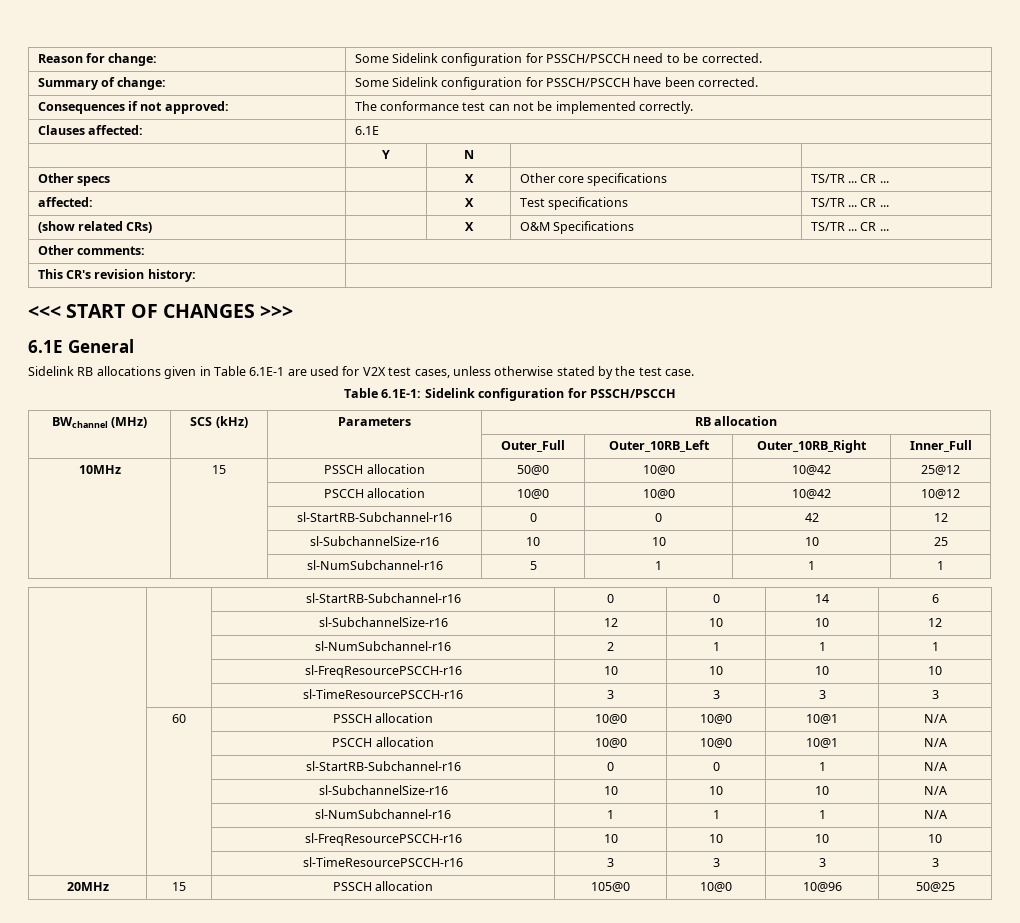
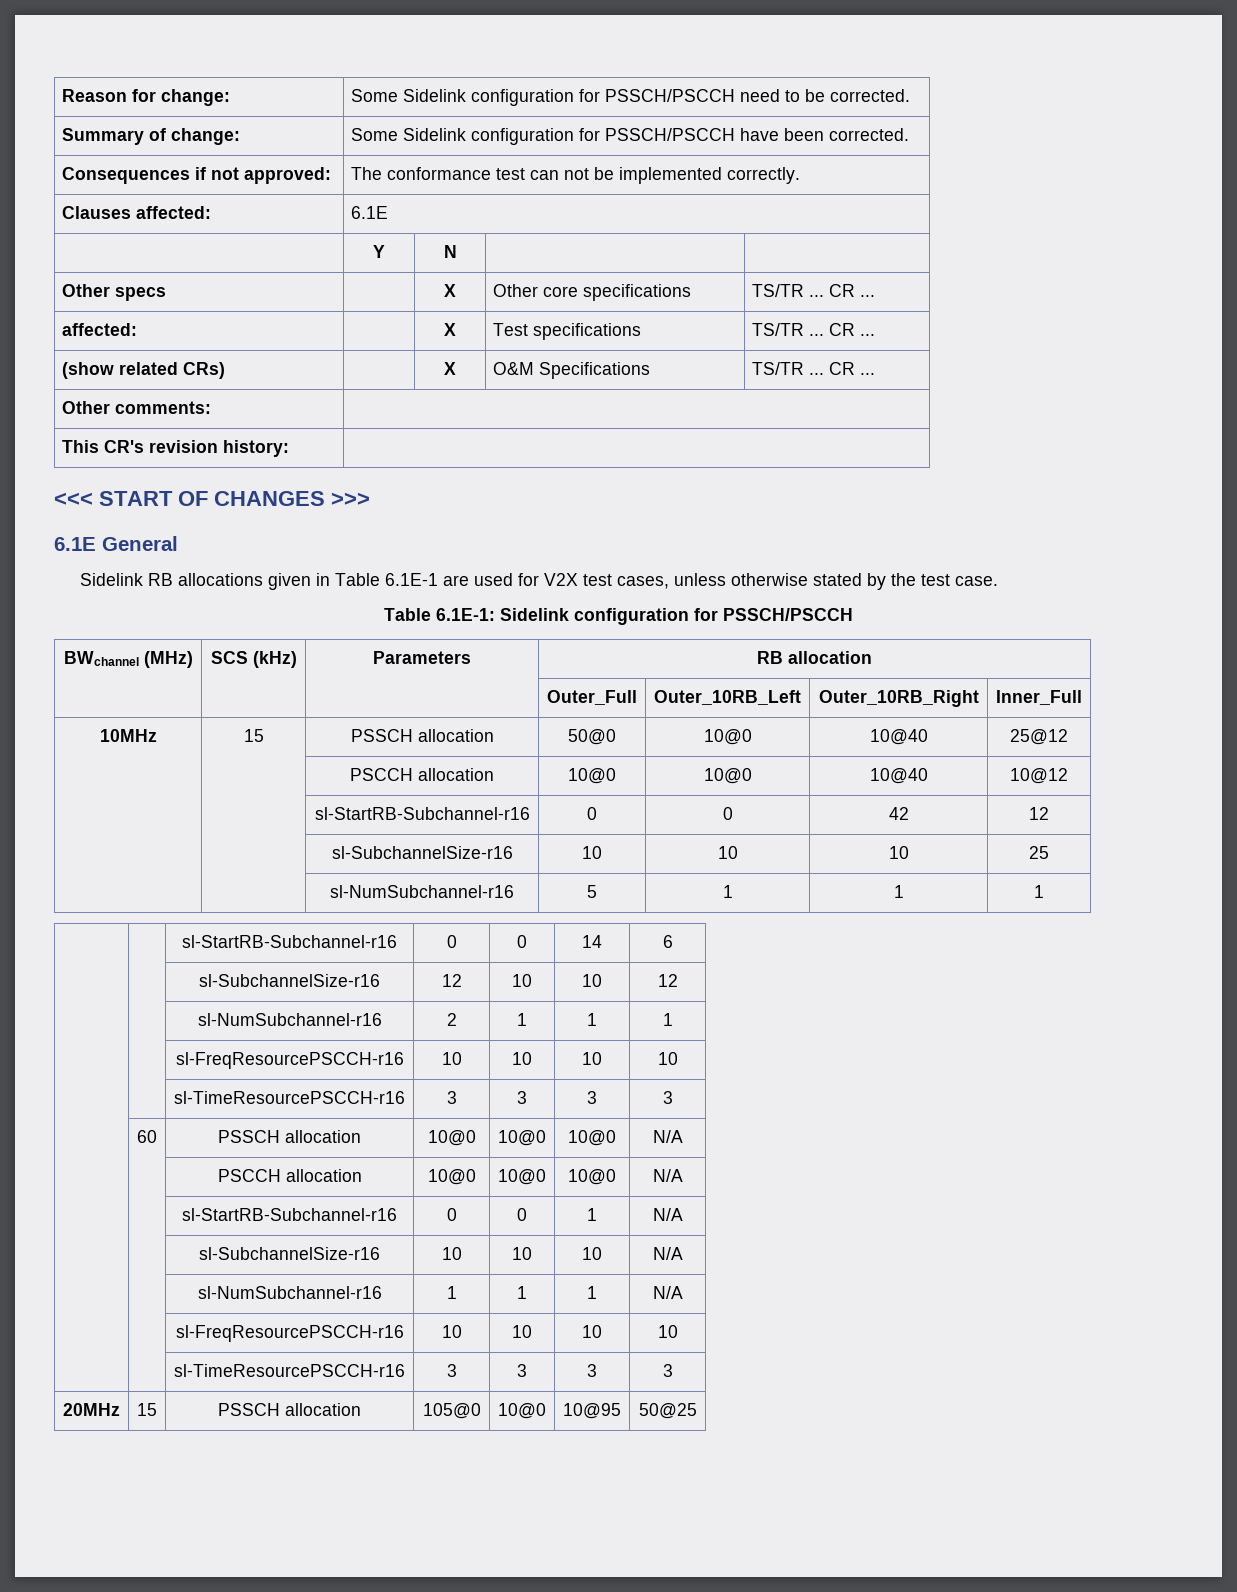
- 10MHz | 15 | PSSCH allocation | 50@0 | 10@0 | 10@42 | 25@12
+ 10MHz | 15 | PSSCH allocation | 50@0 | 10@0 | 10@40 | 25@12
- | | PSCCH allocation | 10@0 | 10@0 | 10@42 | 10@12
+ | | PSCCH allocation | 10@0 | 10@0 | 10@40 | 10@12
- | 60 | PSSCH allocation | 10@0 | 10@0 | 10@1 | N/A
+ | 60 | PSSCH allocation | 10@0 | 10@0 | 10@0 | N/A
- | | PSCCH allocation | 10@0 | 10@0 | 10@1 | N/A
+ | | PSCCH allocation | 10@0 | 10@0 | 10@0 | N/A
- 20MHz | 15 | PSSCH allocation | 105@0 | 10@0 | 10@96 | 50@25
+ 20MHz | 15 | PSSCH allocation | 105@0 | 10@0 | 10@95 | 50@25

